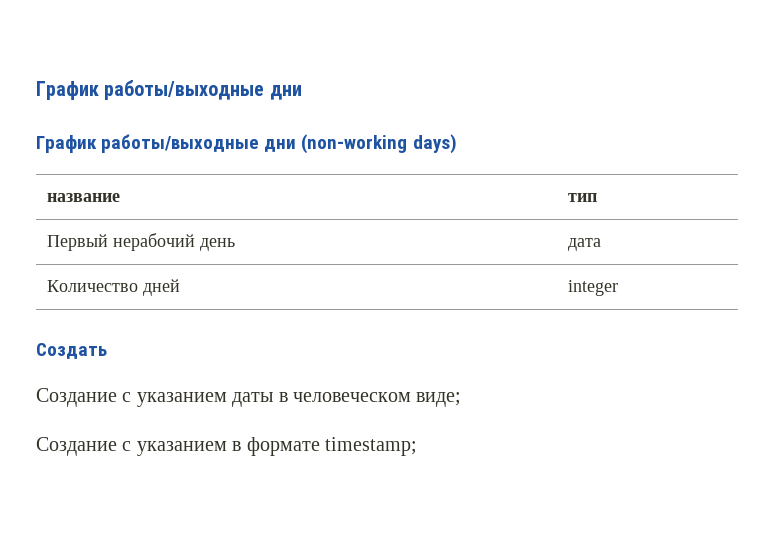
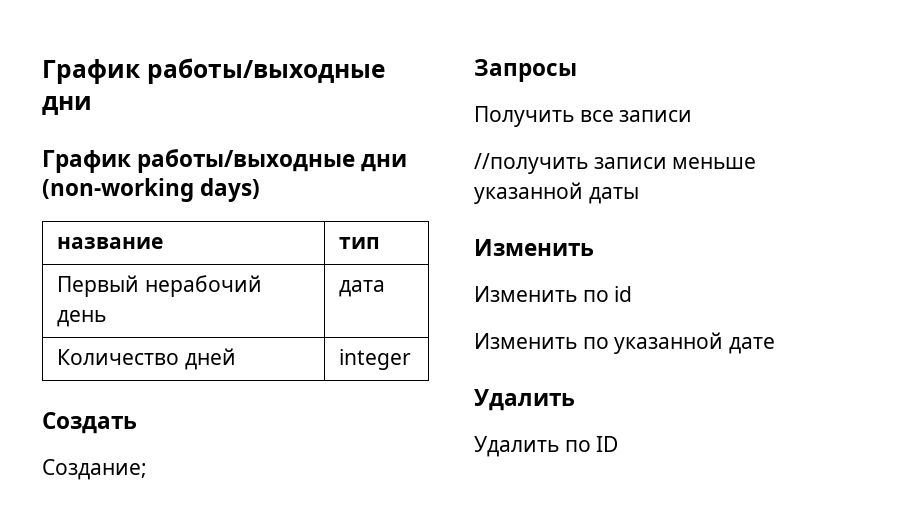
- Создание c указанием даты в человеческом виде;
- Создание с указанием в формате timestamp;
+ Создание;
+ Запросы
+ Получить все записи
+ //получить записи меньше указанной даты
+ Изменить
+ Изменить по id
+ Изменить по указанной дате
+ Удалить
+ Удалить по ID

